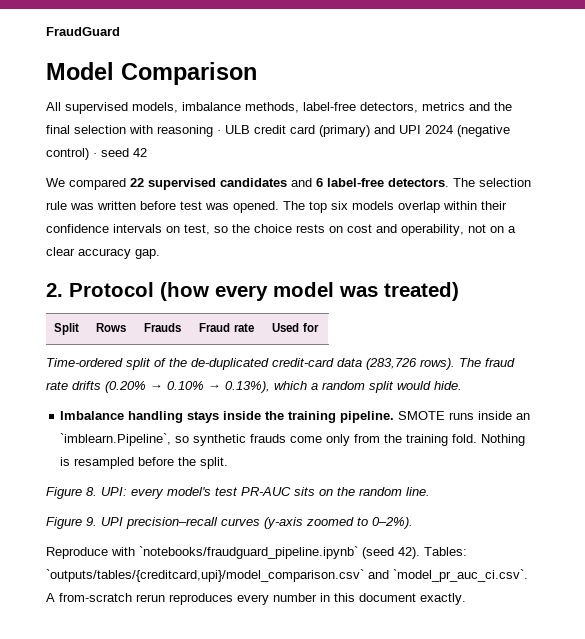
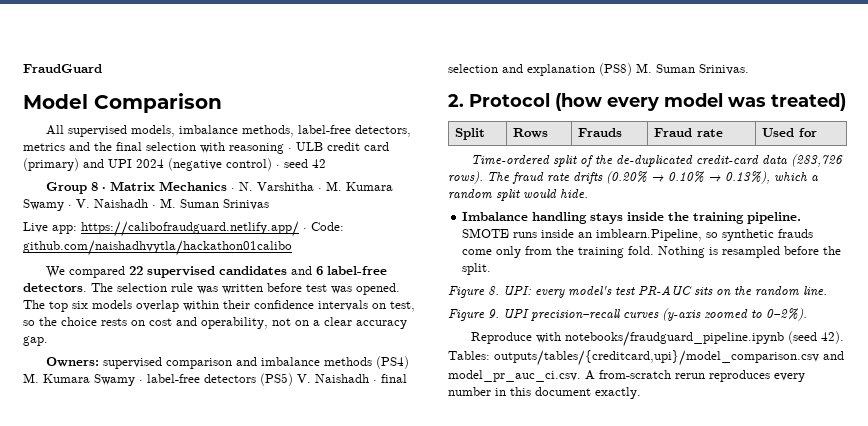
+ Group 8 · Matrix Mechanics · N. Varshitha · M. Kumara Swamy · V. Naishadh · M. Suman Srinivas
+ Live app: https://calibofraudguard.netlify.app/ · Code: github.com/naishadhvytla/hackathon01calibo
+ Owners: supervised comparison and imbalance methods (PS4) M. Kumara Swamy · label-free detectors (PS5) V. Naishadh · final selection and explanation (PS8) M. Suman Srinivas.
- SMOTE runs inside an `imblearn.Pipeline`, so synthetic frauds come only from the training fold.
+ SMOTE runs inside an imblearn.Pipeline, so synthetic frauds come only from the training fold.
- Reproduce with `notebooks/fraudguard_pipeline.ipynb` (seed 42).
+ Reproduce with notebooks/fraudguard_pipeline.ipynb (seed 42).
- Tables: `outputs/tables/{creditcard,upi}/model_comparison.csv` and `model_pr_auc_ci.csv`. A from-scratch rerun reproduces every number in this document exactly.
+ Tables: outputs/tables/{creditcard,upi}/model_comparison.csv and model_pr_auc_ci.csv. A from-scratch rerun reproduces every number in this document exactly.

